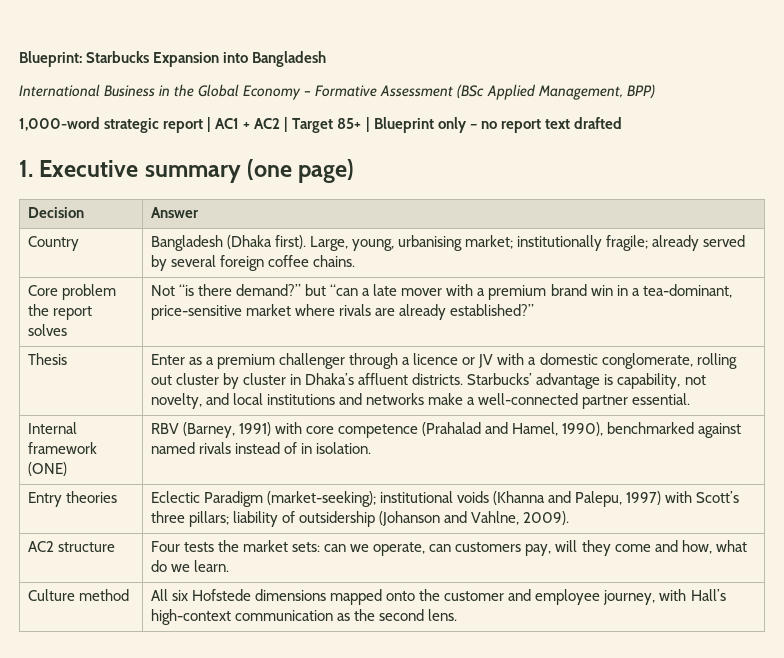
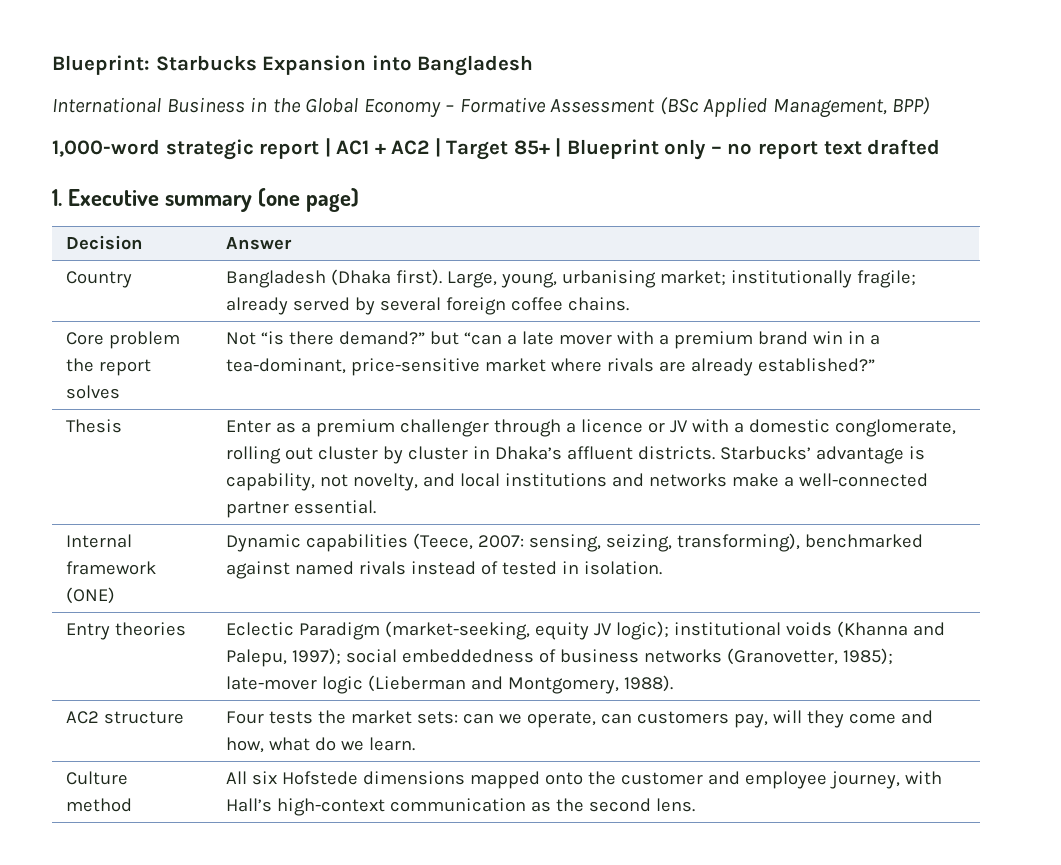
- Internal framework (ONE) | RBV (Barney, 1991) with core competence (Prahalad and Hamel, 1990), benchmarked against named rivals instead of in isolation.
+ Internal framework (ONE) | Dynamic capabilities (Teece, 2007: sensing, seizing, transforming), benchmarked against named rivals instead of tested in isolation.
- Entry theories | Eclectic Paradigm (market-seeking); institutional voids (Khanna and Palepu, 1997) with Scott’s three pillars; liability of outsidership (Johanson and Vahlne, 2009).
+ Entry theories | Eclectic Paradigm (market-seeking, equity JV logic); institutional voids (Khanna and Palepu, 1997); social embeddedness of business networks (Granovetter, 1985); late-mover logic (Lieberman and Montgomery, 1988).

